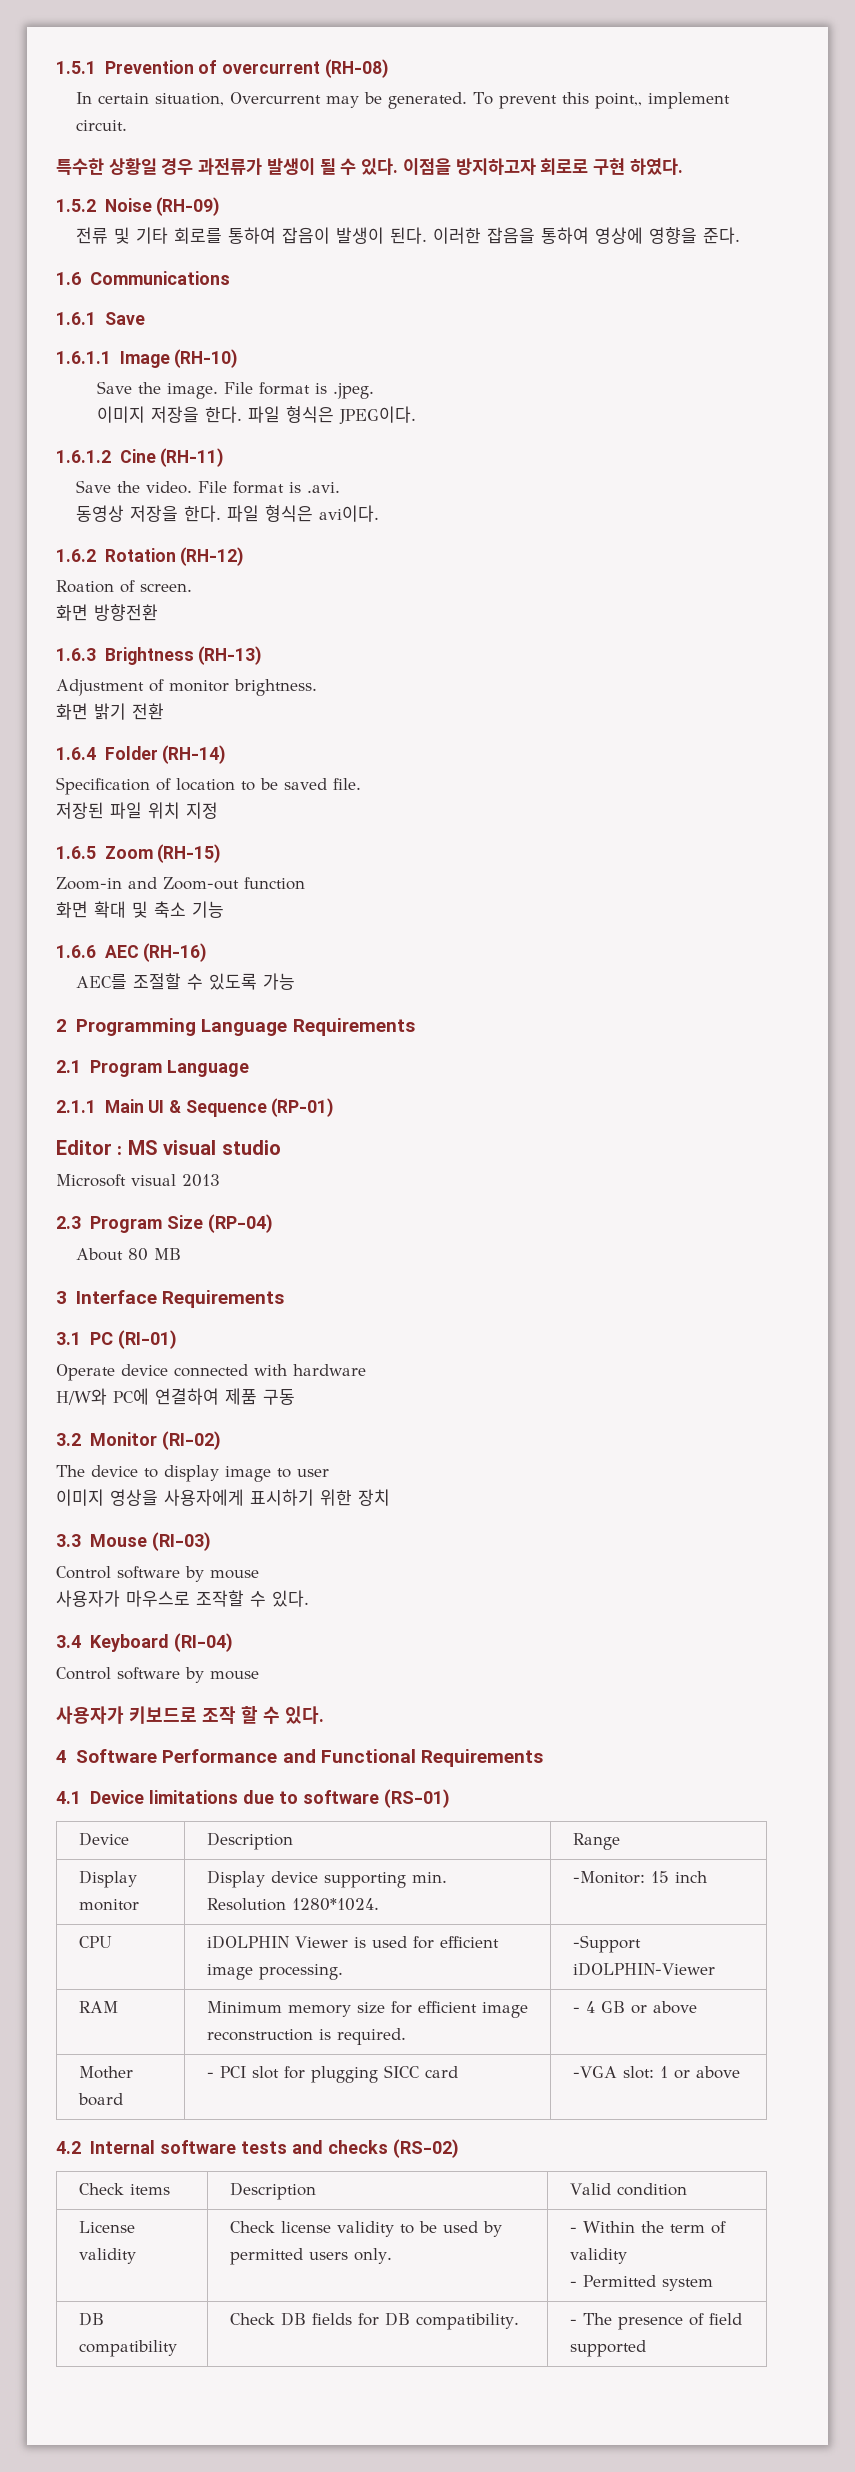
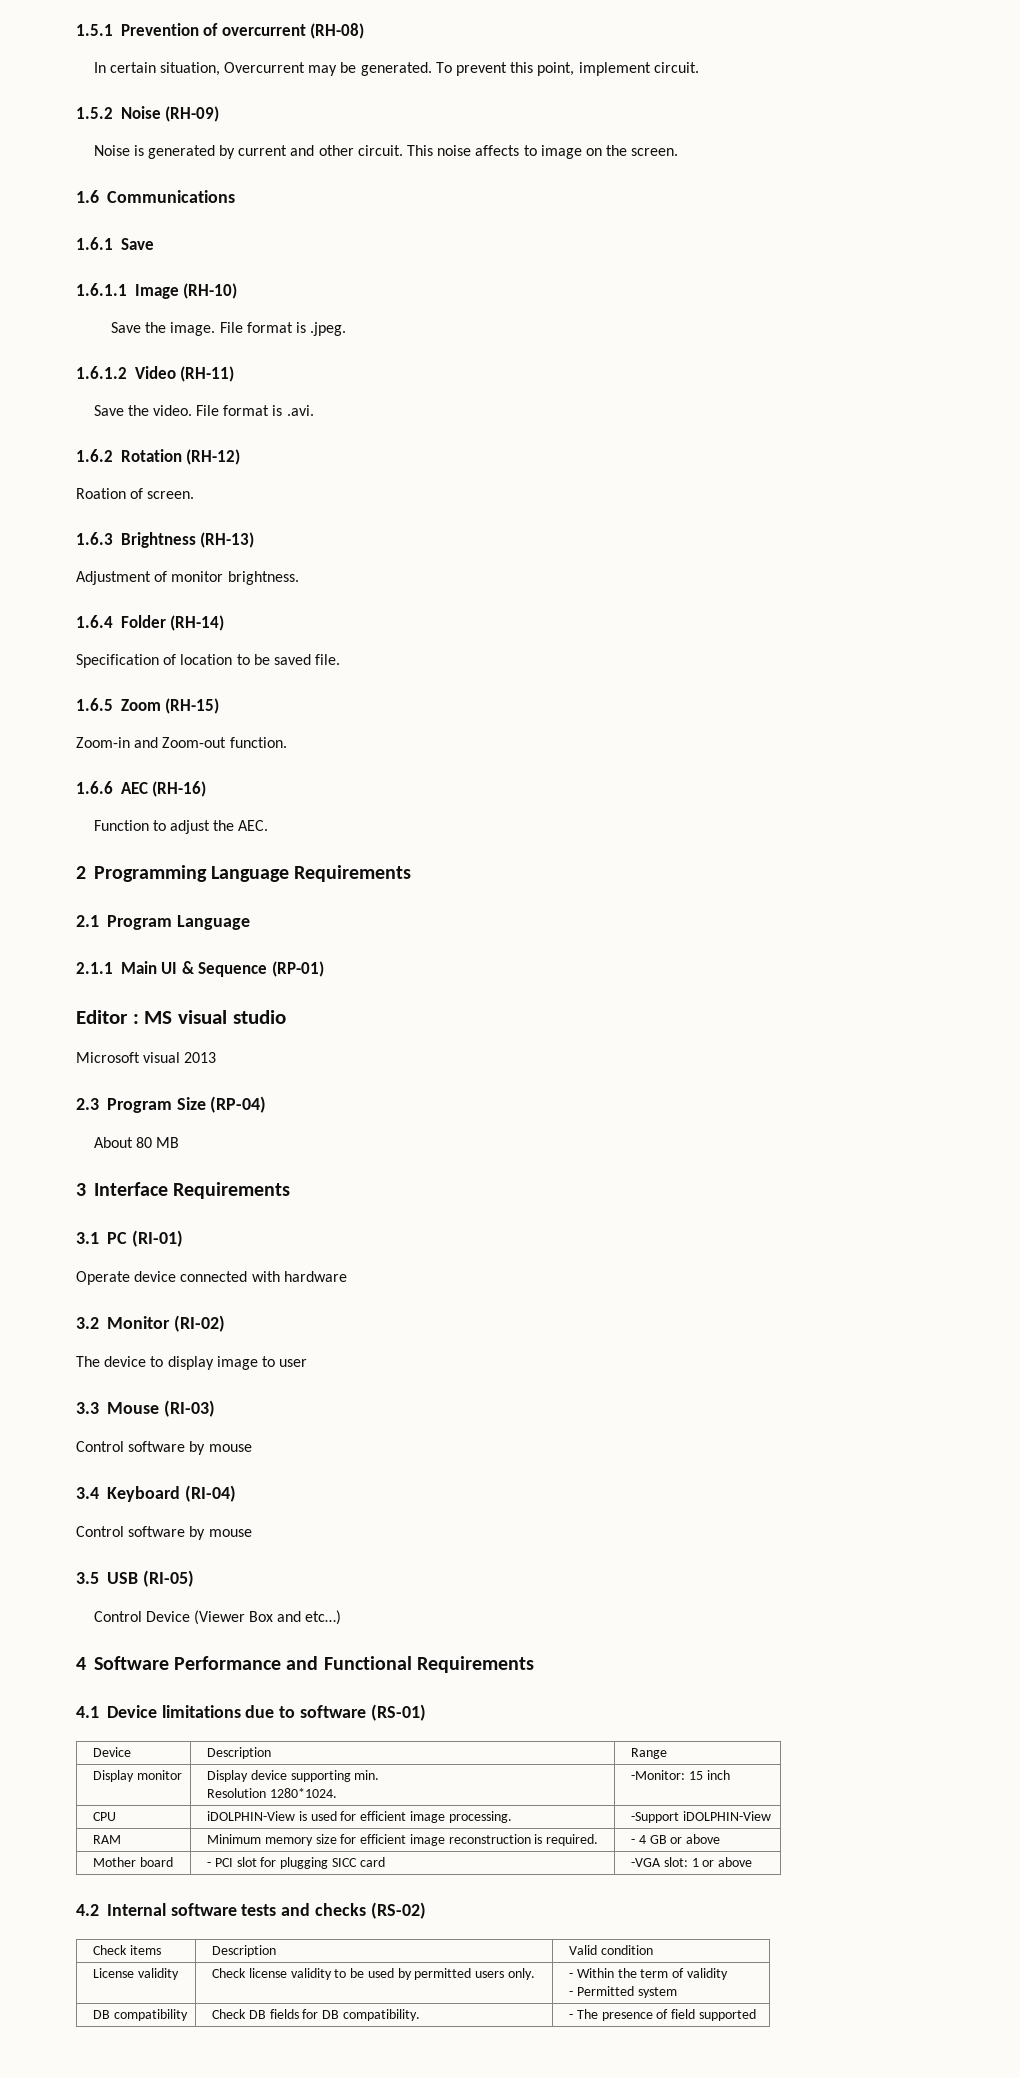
- To prevent this point,, implement circuit.
+ To prevent this point, implement circuit.
- 특수한 상황일 경우 과전류가 발생이 될 수 있다. 이점을 방지하고자 회로로 구현 하였다.
  1.5.2 Noise (RH-09)
- 전류 및 기타 회로를 통하여 잡음이 발생이 된다. 이러한 잡음을 통하여 영상에 영향을 준다.
+ Noise is generated by current and other circuit. This noise affects to image on the screen.
- 이미지 저장을 한다. 파일 형식은 JPEG이다.
- 1.6.1.2 Cine (RH-11)
+ 1.6.1.2 Video (RH-11)
- 동영상 저장을 한다. 파일 형식은 avi이다.
- 화면 방향전환
- 화면 밝기 전환
- 저장된 파일 위치 지정
- Zoom-in and Zoom-out function
- 화면 확대 및 축소 기능
+ Zoom-in and Zoom-out function.
  1.6.6 AEC (RH-16)
- AEC를 조절할 수 있도록 가능
+ Function to adjust the AEC.
- H/W와 PC에 연결하여 제품 구동
- 이미지 영상을 사용자에게 표시하기 위한 장치
- 사용자가 마우스로 조작할 수 있다.
- 사용자가 키보드로 조작 할 수 있다.
+ 3.5 USB (RI-05)
+ Control Device (Viewer Box and etc…)
- CPU | iDOLPHIN Viewer is used for efficient image processing. | -Support iDOLPHIN-Viewer
+ CPU | iDOLPHIN-View is used for efficient image processing. | -Support iDOLPHIN-View

